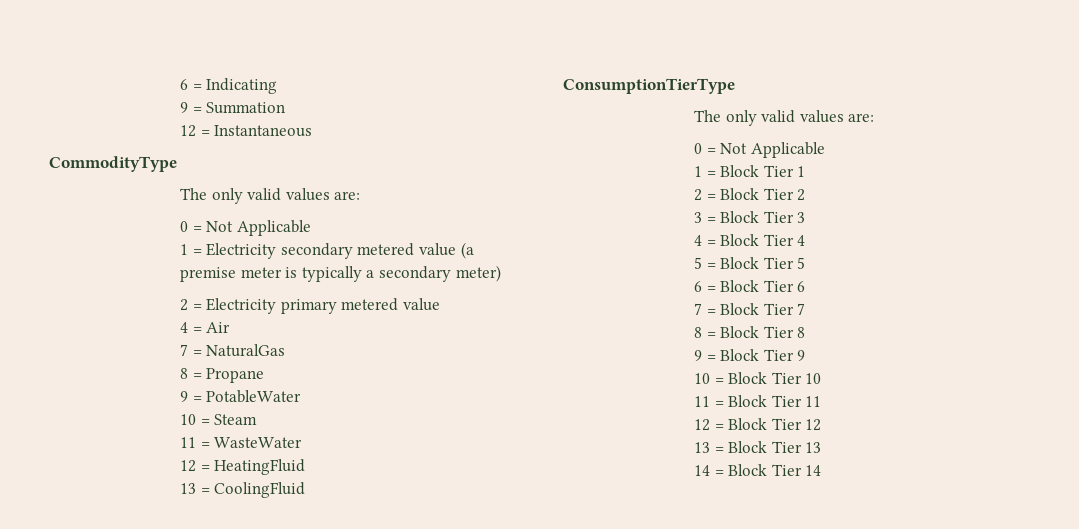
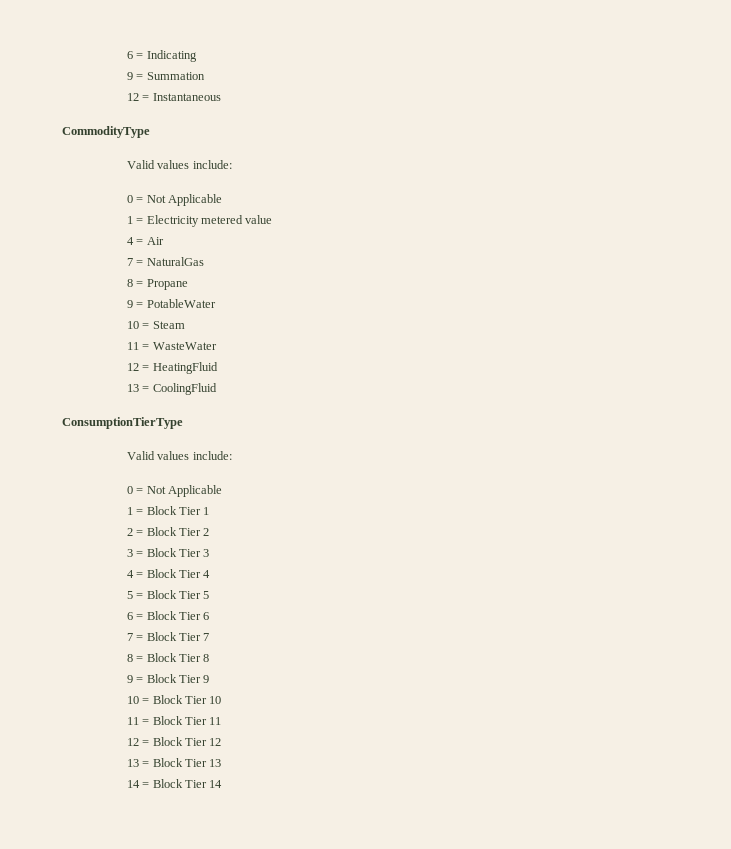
  CommodityType
- The only valid values are:
+ Valid values include:
- 1 = Electricity secondary metered value (a premise meter is typically a secondary meter)
- 2 = Electricity primary metered value
+ 1 = Electricity metered value
  ConsumptionTierType
- The only valid values are:
+ Valid values include:

